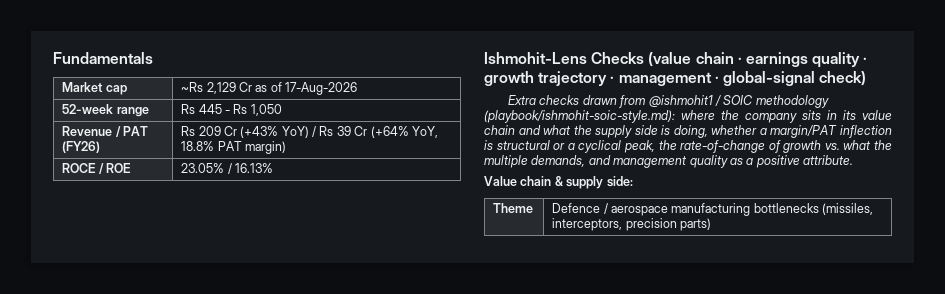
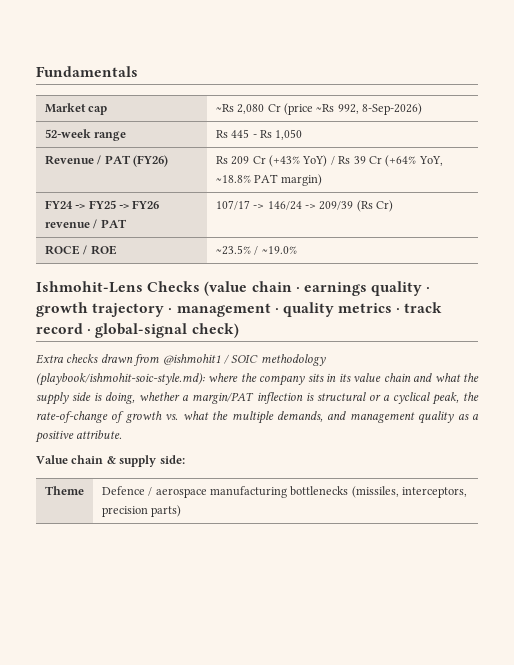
- Market cap | ~Rs 2,129 Cr as of 17-Aug-2026
+ Market cap | ~Rs 2,080 Cr (price ~Rs 992, 8-Sep-2026)
- Revenue / PAT (FY26) | Rs 209 Cr (+43% YoY) / Rs 39 Cr (+64% YoY, 18.8% PAT margin)
+ Revenue / PAT (FY26) | Rs 209 Cr (+43% YoY) / Rs 39 Cr (+64% YoY, ~18.8% PAT margin)
+ FY24 -> FY25 -> FY26 revenue / PAT | 107/17 -> 146/24 -> 209/39 (Rs Cr)
- ROCE / ROE | 23.05% / 16.13%
+ ROCE / ROE | ~23.5% / ~19.0%
- Ishmohit-Lens Checks (value chain · earnings quality · growth trajectory · management · global-signal check)
+ Ishmohit-Lens Checks (value chain · earnings quality · growth trajectory · management · quality metrics · track record · global-signal check)

